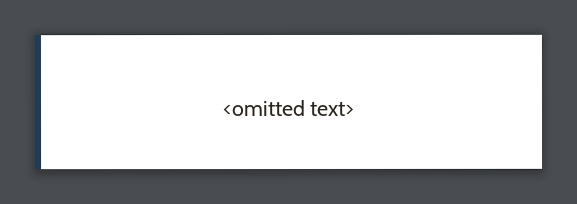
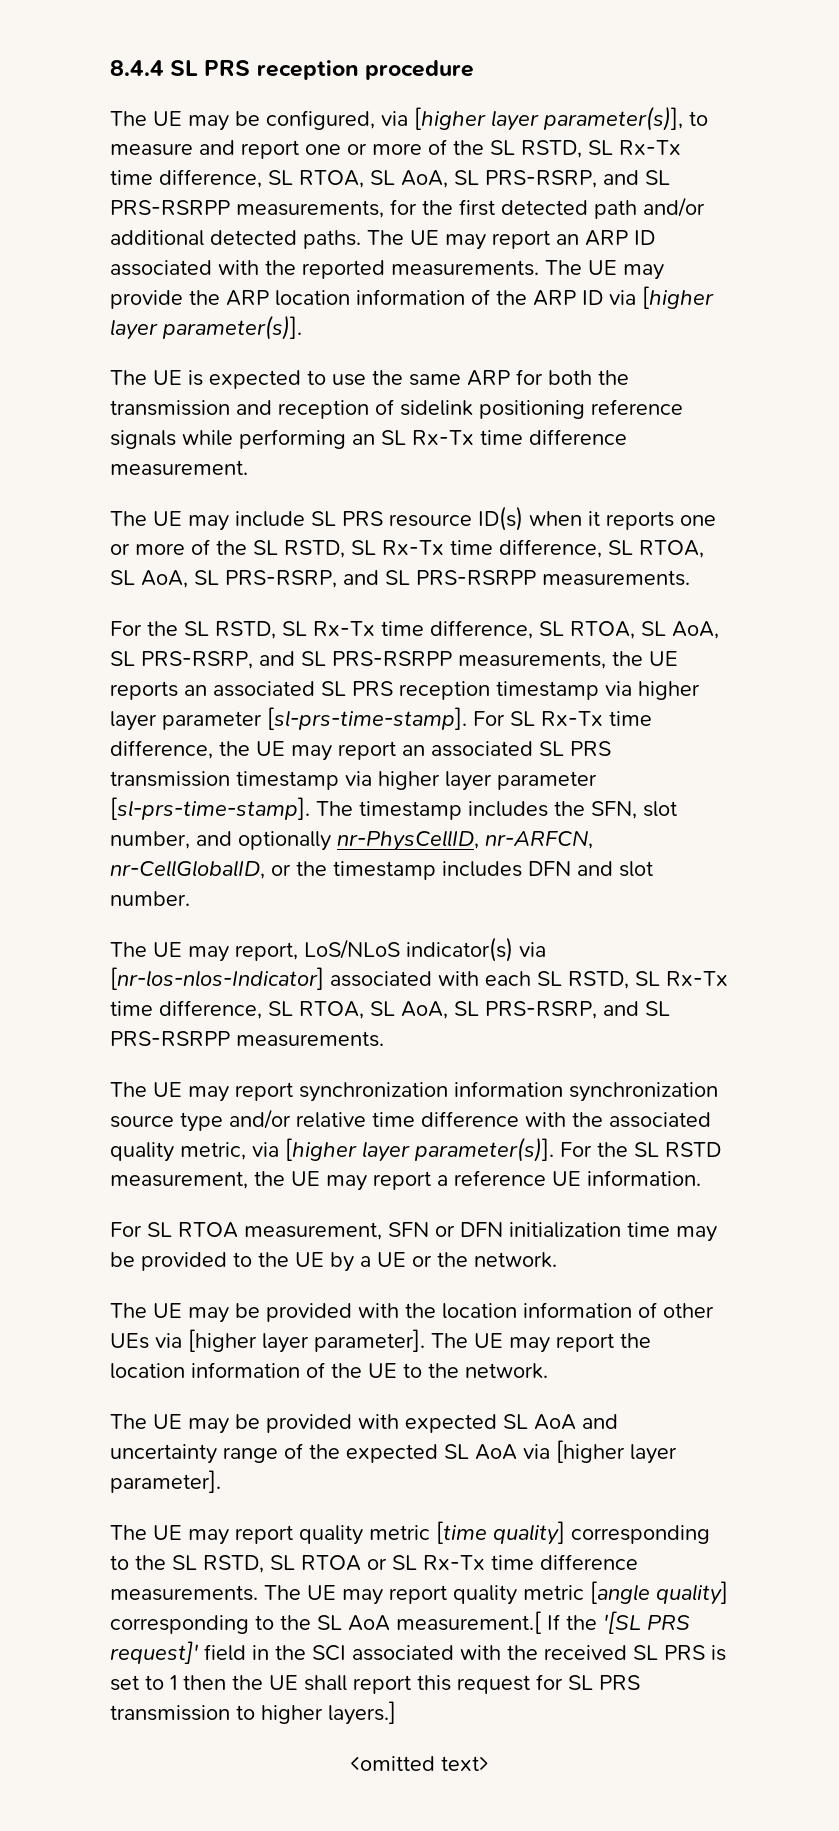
+ 8.4.4 SL PRS reception procedure
+ The UE may be configured, via [higher layer parameter(s)], to measure and report one or more of the SL RSTD, SL Rx-Tx time difference, SL RTOA, SL AoA, SL PRS-RSRP, and SL PRS-RSRPP measurements, for the first detected path and/or additional detected paths. The UE may report an ARP ID associated with the reported measurements. The UE may provide the ARP location information of the ARP ID via [higher layer parameter(s)].
+ The UE is expected to use the same ARP for both the transmission and reception of sidelink positioning reference signals while performing an SL Rx-Tx time difference measurement.
+ The UE may include SL PRS resource ID(s) when it reports one or more of the SL RSTD, SL Rx-Tx time difference, SL RTOA, SL AoA, SL PRS-RSRP, and SL PRS-RSRPP measurements.
+ For the SL RSTD, SL Rx-Tx time difference, SL RTOA, SL AoA, SL PRS-RSRP, and SL PRS-RSRPP measurements, the UE reports an associated SL PRS reception timestamp via higher layer parameter [sl-prs-time-stamp]. For SL Rx-Tx time difference, the UE may report an associated SL PRS transmission timestamp via higher layer parameter [sl-prs-time-stamp]. The timestamp includes the SFN, slot number, and optionally nr-PhysCellID, nr-ARFCN, nr-CellGlobalID, or the timestamp includes DFN and slot number.
+ The UE may report, LoS/NLoS indicator(s) via [nr-los-nlos-Indicator] associated with each SL RSTD, SL Rx-Tx time difference, SL RTOA, SL AoA, SL PRS-RSRP, and SL PRS-RSRPP measurements.
+ The UE may report synchronization information synchronization source type and/or relative time difference with the associated quality metric, via [higher layer parameter(s)]. For the SL RSTD measurement, the UE may report a reference UE information.
+ For SL RTOA measurement, SFN or DFN initialization time may be provided to the UE by a UE or the network.
+ The UE may be provided with the location information of other UEs via [higher layer parameter]. The UE may report the location information of the UE to the network.
+ The UE may be provided with expected SL AoA and uncertainty range of the expected SL AoA via [higher layer parameter].
+ The UE may report quality metric [time quality] corresponding to the SL RSTD, SL RTOA or SL Rx-Tx time difference measurements. The UE may report quality metric [angle quality] corresponding to the SL AoA measurement.[ If the '[SL PRS request]' field in the SCI associated with the received SL PRS is set to 1 then the UE shall report this request for SL PRS transmission to higher layers.]

